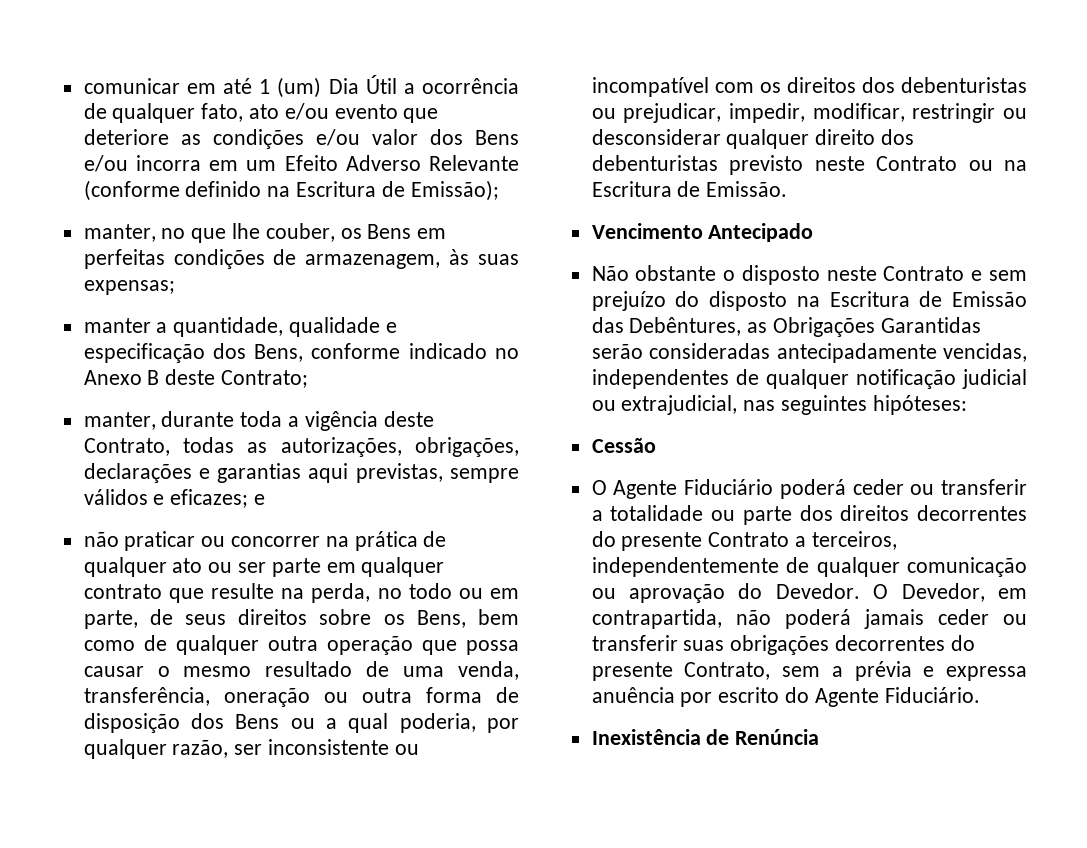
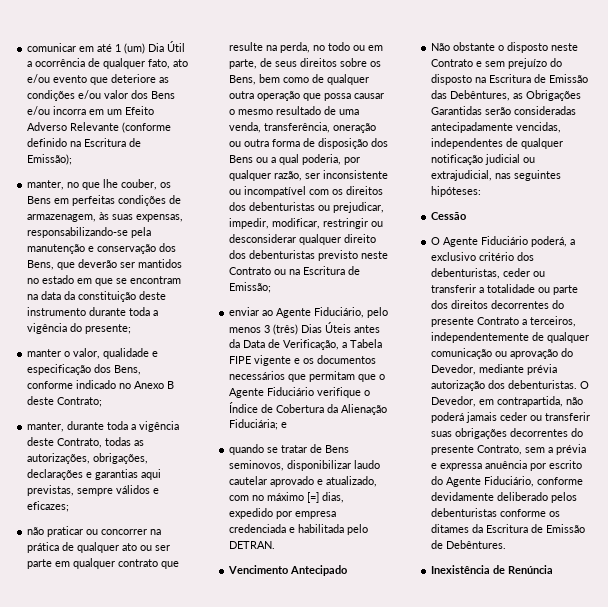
- manter, no que lhe couber, os Bens em perfeitas condições de armazenagem, às suas expensas;
+ manter, no que lhe couber, os Bens em perfeitas condições de armazenagem, às suas expensas, responsabilizando-se pela manutenção e conservação dos Bens, que deverão ser mantidos no estado em que se encontram na data da constituição deste instrumento durante toda a vigência do presente;
- manter a quantidade, qualidade e especificação dos Bens, conforme indicado no Anexo B deste Contrato;
+ manter o valor, qualidade e especificação dos Bens, conforme indicado no Anexo B deste Contrato;
- manter, durante toda a vigência deste Contrato, todas as autorizações, obrigações, declarações e garantias aqui previstas, sempre válidos e eficazes; e
+ manter, durante toda a vigência deste Contrato, todas as autorizações, obrigações, declarações e garantias aqui previstas, sempre válidos e eficazes;
- não praticar ou concorrer na prática de qualquer ato ou ser parte em qualquer contrato que resulte na perda, no todo ou em parte, de seus direitos sobre os Bens, bem como de qualquer outra operação que possa causar o mesmo resultado de uma venda, transferência, oneração ou outra forma de disposição dos Bens ou a qual poderia, por qualquer razão, ser inconsistente ou incompatível com os direitos dos debenturistas ou prejudicar, impedir, modificar, restringir ou desconsiderar qualquer direito dos debenturistas previsto neste Contrato ou na Escritura de Emissão.
+ não praticar ou concorrer na prática de qualquer ato ou ser parte em qualquer contrato que resulte na perda, no todo ou em parte, de seus direitos sobre os Bens, bem como de qualquer outra operação que possa causar o mesmo resultado de uma venda, transferência, oneração ou outra forma de disposição dos Bens ou a qual poderia, por qualquer razão, ser inconsistente ou incompatível com os direitos dos debenturistas ou prejudicar, impedir, modificar, restringir ou desconsiderar qualquer direito dos debenturistas previsto neste Contrato ou na Escritura de Emissão;
+ enviar ao Agente Fiduciário, pelo menos 3 (três) Dias Úteis antes da Data de Verificação, a Tabela FIPE vigente e os documentos necessários que permitam que o Agente Fiduciário verifique o Índice de Cobertura da Alienação Fiduciária; e
+ quando se tratar de Bens seminovos, disponibilizar laudo cautelar aprovado e atualizado, com no máximo [=] dias, expedido por empresa credenciada e habilitada pelo DETRAN.
- O Agente Fiduciário poderá ceder ou transferir a totalidade ou parte dos direitos decorrentes do presente Contrato a terceiros, independentemente de qualquer comunicação ou aprovação do Devedor.
+ O Agente Fiduciário poderá, a exclusivo critério dos debenturistas, ceder ou transferir a totalidade ou parte dos direitos decorrentes do presente Contrato a terceiros, independentemente de qualquer comunicação ou aprovação do Devedor, mediante prévia autorização dos debenturistas.
- O Devedor, em contrapartida, não poderá jamais ceder ou transferir suas obrigações decorrentes do presente Contrato, sem a prévia e expressa anuência por escrito do Agente Fiduciário.
+ O Devedor, em contrapartida, não poderá jamais ceder ou transferir suas obrigações decorrentes do presente Contrato, sem a prévia e expressa anuência por escrito do Agente Fiduciário, conforme devidamente deliberado pelos debenturistas conforme os ditames da Escritura de Emissão de Debêntures.

